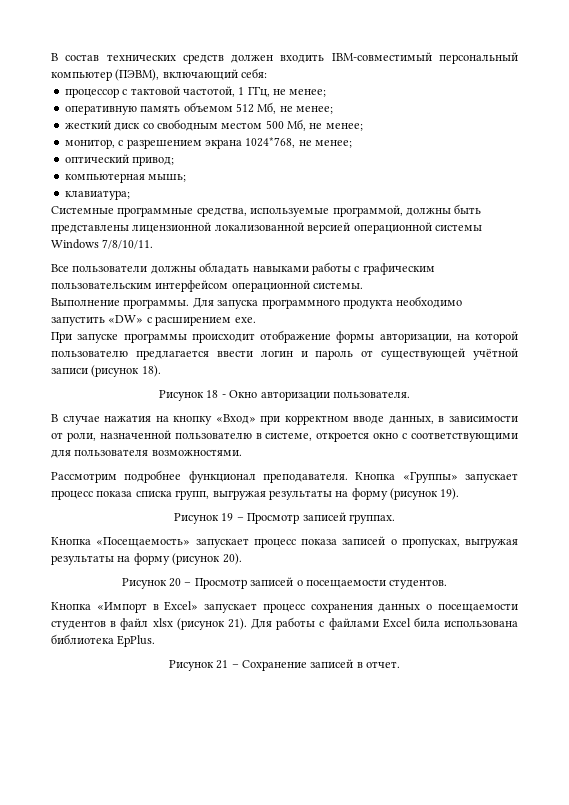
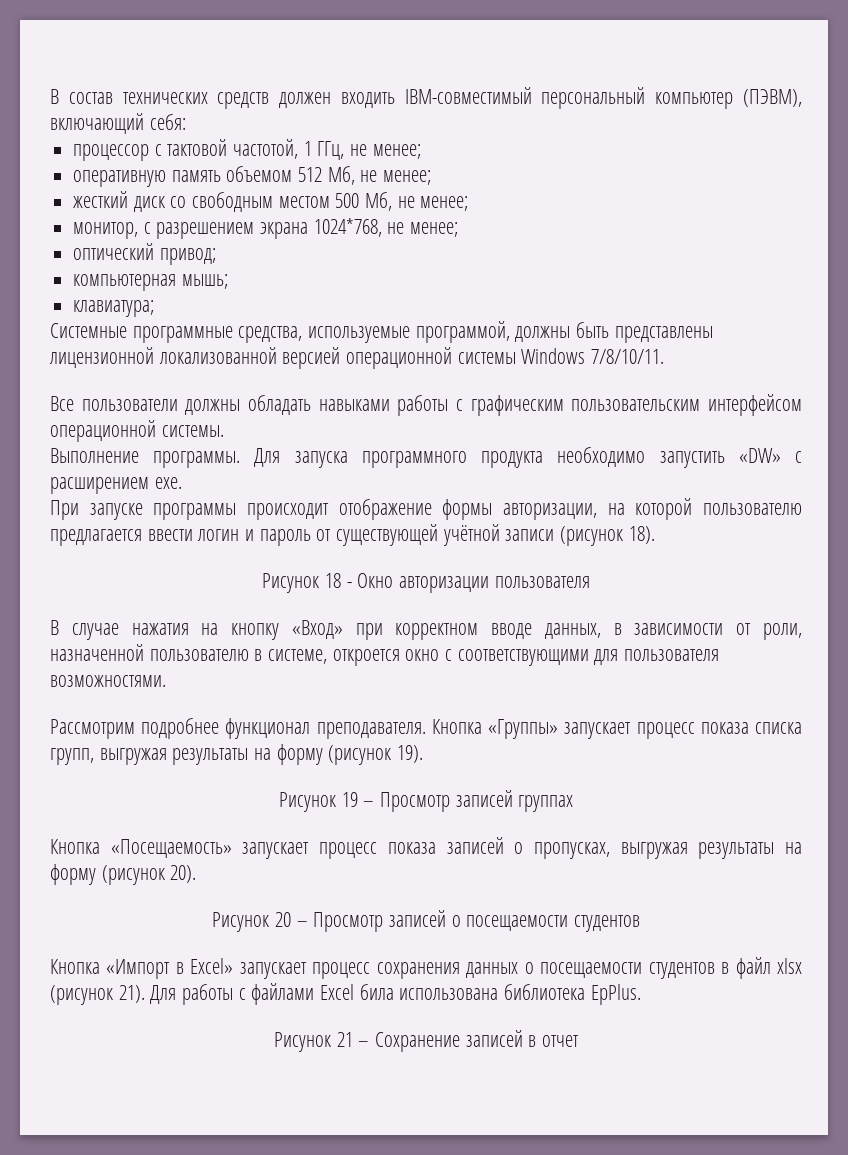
- Рисунок 18 - Окно авторизации пользователя.
+ Рисунок 18 - Окно авторизации пользователя
- Рисунок 19 – Просмотр записей группах.
+ Рисунок 19 – Просмотр записей группах
- Рисунок 20 – Просмотр записей о посещаемости студентов.
+ Рисунок 20 – Просмотр записей о посещаемости студентов
- Рисунок 21 – Сохранение записей в отчет.
+ Рисунок 21 – Сохранение записей в отчет

